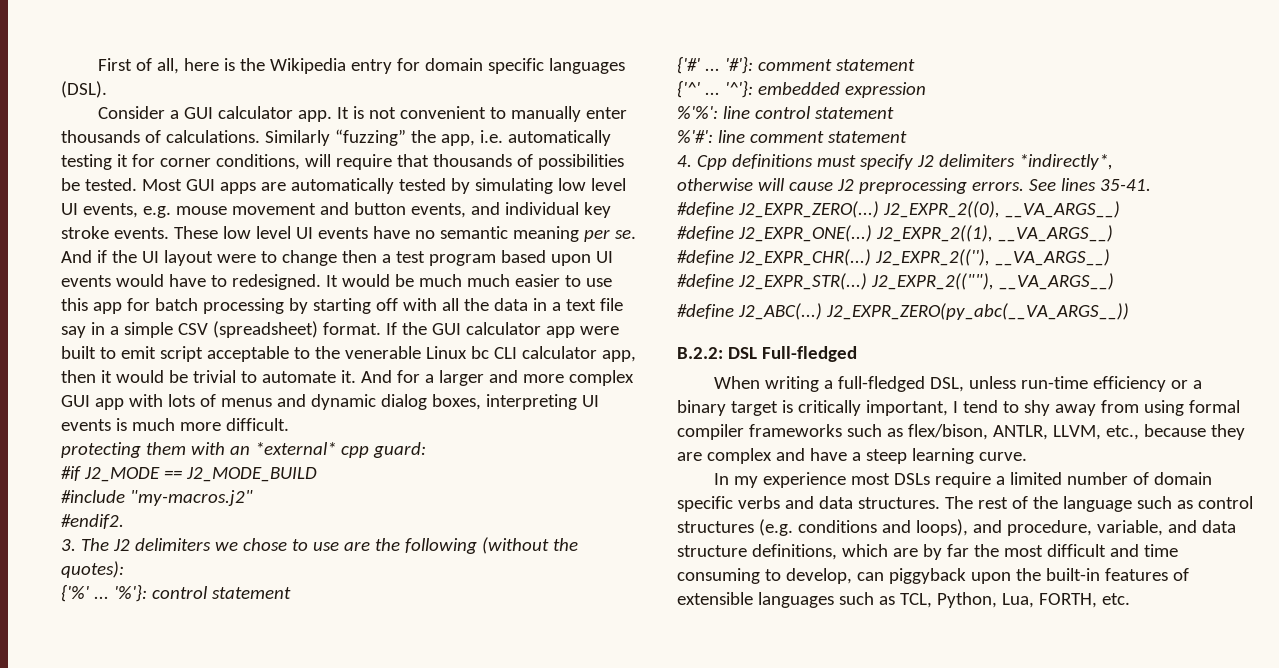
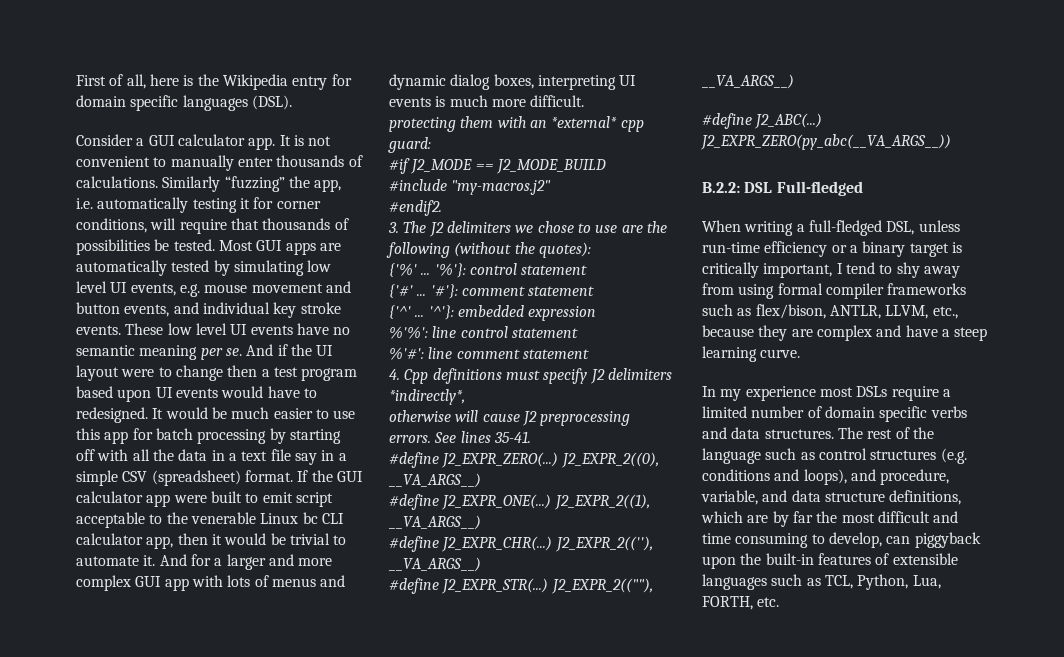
- It would be much much easier to use this app for batch processing by starting off with all the data in a text file say in a simple CSV (spreadsheet) format.
+ It would be much easier to use this app for batch processing by starting off with all the data in a text file say in a simple CSV (spreadsheet) format.

